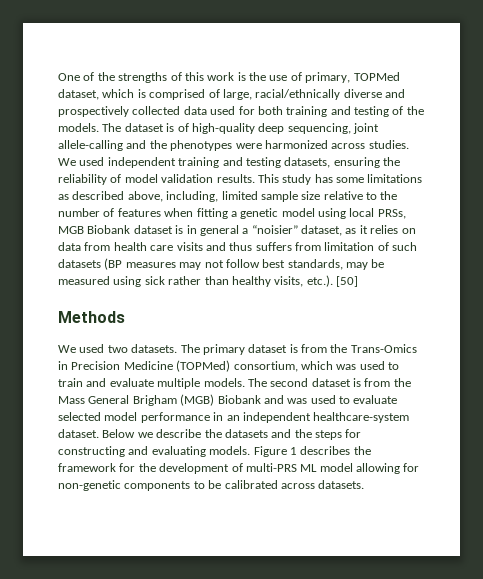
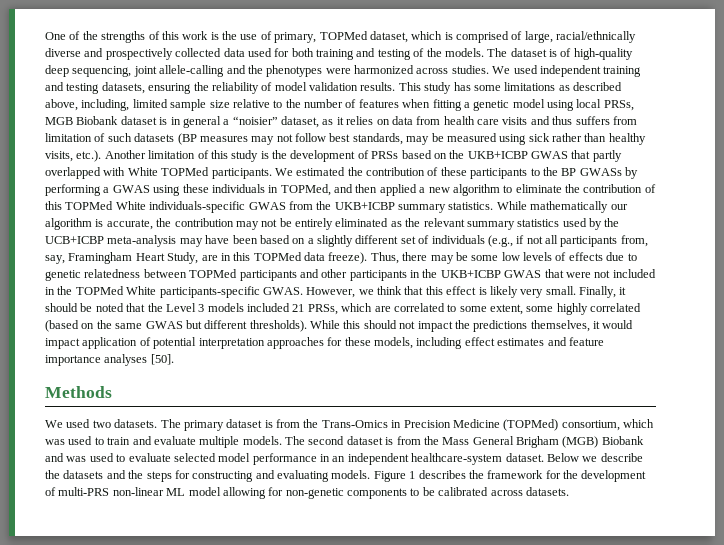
- This study has some limitations as described above, including, limited sample size relative to the number of features when fitting a genetic model using local PRSs, MGB Biobank dataset is in general a “noisier” dataset, as it relies on data from health care visits and thus suffers from limitation of such datasets (BP measures may not follow best standards, may be measured using sick rather than healthy visits, etc.). [50]
+ This study has some limitations as described above, including, limited sample size relative to the number of features when fitting a genetic model using local PRSs, MGB Biobank dataset is in general a “noisier” dataset, as it relies on data from health care visits and thus suffers from limitation of such datasets (BP measures may not follow best standards, may be measured using sick rather than healthy visits, etc.). Another limitation of this study is the development of PRSs based on the UKB+ICBP GWAS that partly overlapped with White TOPMed participants. We estimated the contribution of these participants to the BP GWASs by performing a GWAS using these individuals in TOPMed, and then applied a new algorithm to eliminate the contribution of this TOPMed White individuals-specific GWAS from the UKB+ICBP summary statistics. While mathematically our algorithm is accurate, the contribution may not be entirely eliminated as the relevant summary statistics used by the UCB+ICBP meta-analysis may have been based on a slightly different set of individuals (e.g., if not all participants from, say, Framingham Heart Study, are in this TOPMed data freeze). Thus, there may be some low levels of effects due to genetic relatedness between TOPMed participants and other participants in the UKB+ICBP GWAS that were not included in the TOPMed White participants-specific GWAS. However, we think that this effect is likely very small. Finally, it should be noted that the Level 3 models included 21 PRSs, which are correlated to some extent, some highly correlated (based on the same GWAS but different thresholds). While this should not impact the predictions themselves, it would impact application of potential interpretation approaches for these models, including effect estimates and feature importance analyses [50].
- Figure 1 describes the framework for the development of multi-PRS ML model allowing for non-genetic components to be calibrated across datasets.
+ Figure 1 describes the framework for the development of multi-PRS non-linear ML model allowing for non-genetic components to be calibrated across datasets.

